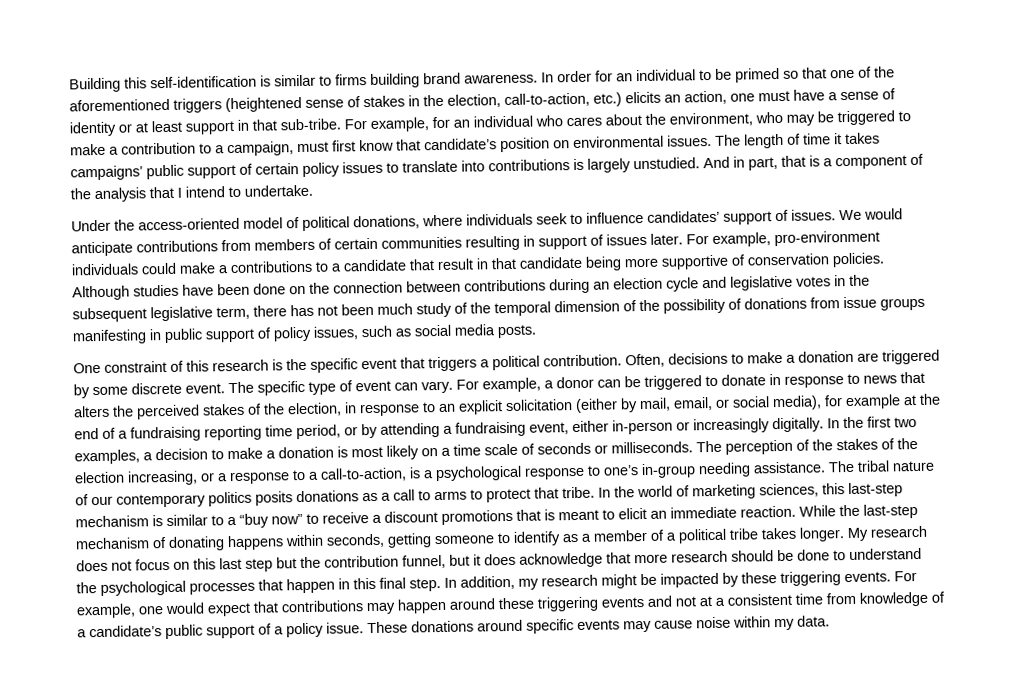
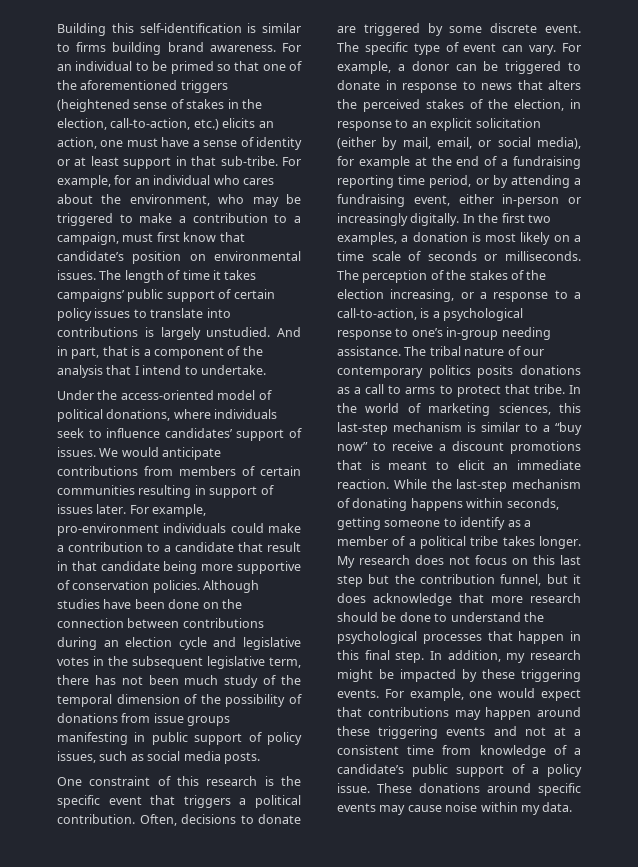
- In order for an individual to be primed so that one of the aforementioned triggers (heightened sense of stakes in the election, call-to-action, etc.) elicits an action, one must have a sense of identity or at least support in that sub-tribe.
+ For an individual to be primed so that one of the aforementioned triggers (heightened sense of stakes in the election, call-to-action, etc.) elicits an action, one must have a sense of identity or at least support in that sub-tribe.
- For example, pro-environment individuals could make a contributions to a candidate that result in that candidate being more supportive of conservation policies.
+ For example, pro-environment individuals could make a contribution to a candidate that result in that candidate being more supportive of conservation policies.
- Often, decisions to make a donation are triggered by some discrete event.
+ Often, decisions to donate are triggered by some discrete event.
- In the first two examples, a decision to make a donation is most likely on a time scale of seconds or milliseconds.
+ In the first two examples, a donation is most likely on a time scale of seconds or milliseconds.

